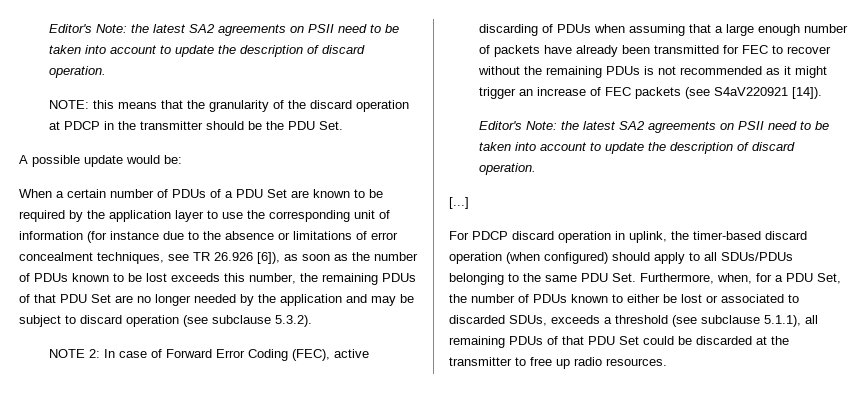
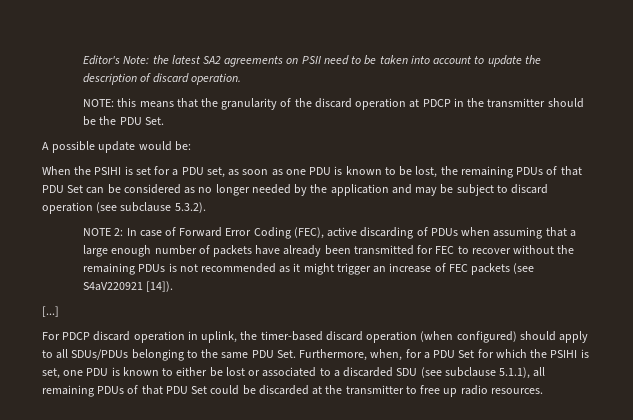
- When a certain number of PDUs of a PDU Set are known to be required by the application layer to use the corresponding unit of information (for instance due to the absence or limitations of error concealment techniques, see TR 26.926 [6]), as soon as the number of PDUs known to be lost exceeds this number, the remaining PDUs of that PDU Set are no longer needed by the application and may be subject to discard operation (see subclause 5.3.2).
+ When the PSIHI is set for a PDU set, as soon as one PDU is known to be lost, the remaining PDUs of that PDU Set can be considered as no longer needed by the application and may be subject to discard operation (see subclause 5.3.2).
  NOTE 2: In case of Forward Error Coding (FEC), active discarding of PDUs when assuming that a large enough number of packets have already been transmitted for FEC to recover without the remaining PDUs is not recommended as it might trigger an increase of FEC packets (see S4aV220921 [14]).
- Editor's Note: the latest SA2 agreements on PSII need to be taken into account to update the description of discard operation.
- For PDCP discard operation in uplink, the timer-based discard operation (when configured) should apply to all SDUs/PDUs belonging to the same PDU Set. Furthermore, when, for a PDU Set, the number of PDUs known to either be lost or associated to discarded SDUs, exceeds a threshold (see subclause 5.1.1), all remaining PDUs of that PDU Set could be discarded at the transmitter to free up radio resources.
+ For PDCP discard operation in uplink, the timer-based discard operation (when configured) should apply to all SDUs/PDUs belonging to the same PDU Set. Furthermore, when, for a PDU Set for which the PSIHI is set, one PDU is known to either be lost or associated to a discarded SDU (see subclause 5.1.1), all remaining PDUs of that PDU Set could be discarded at the transmitter to free up radio resources.

